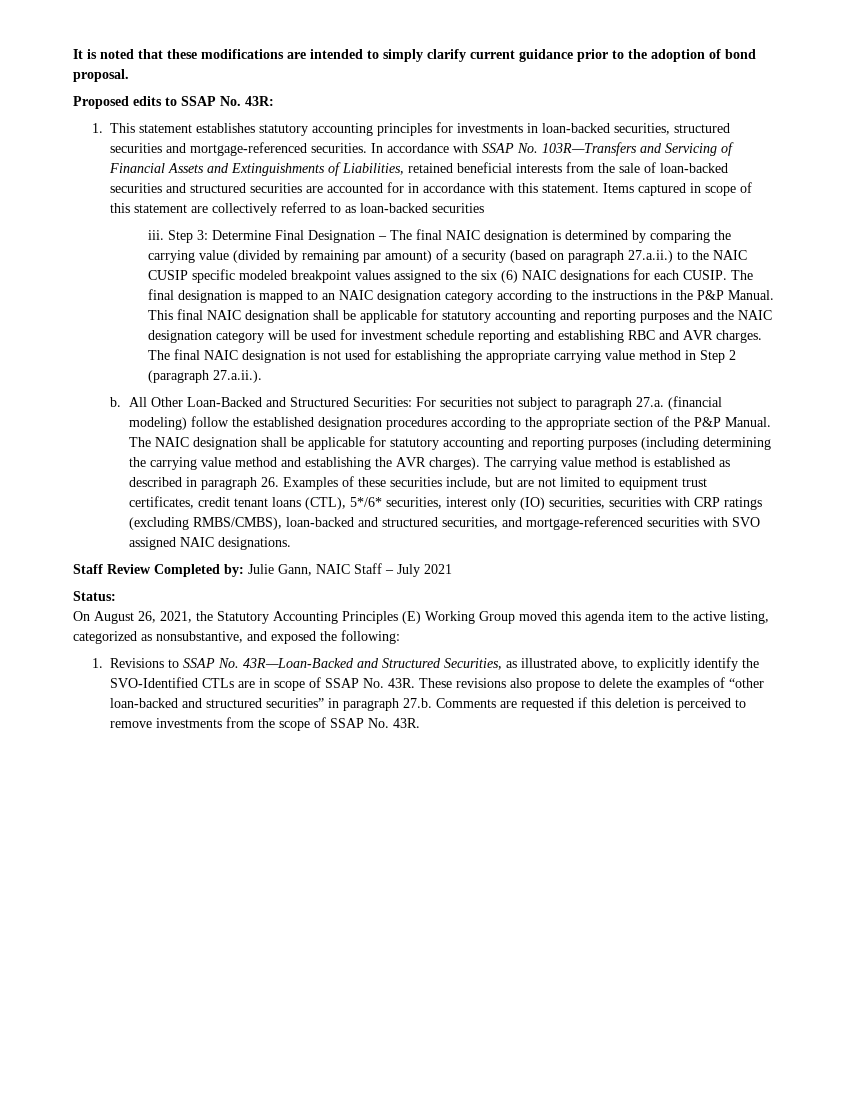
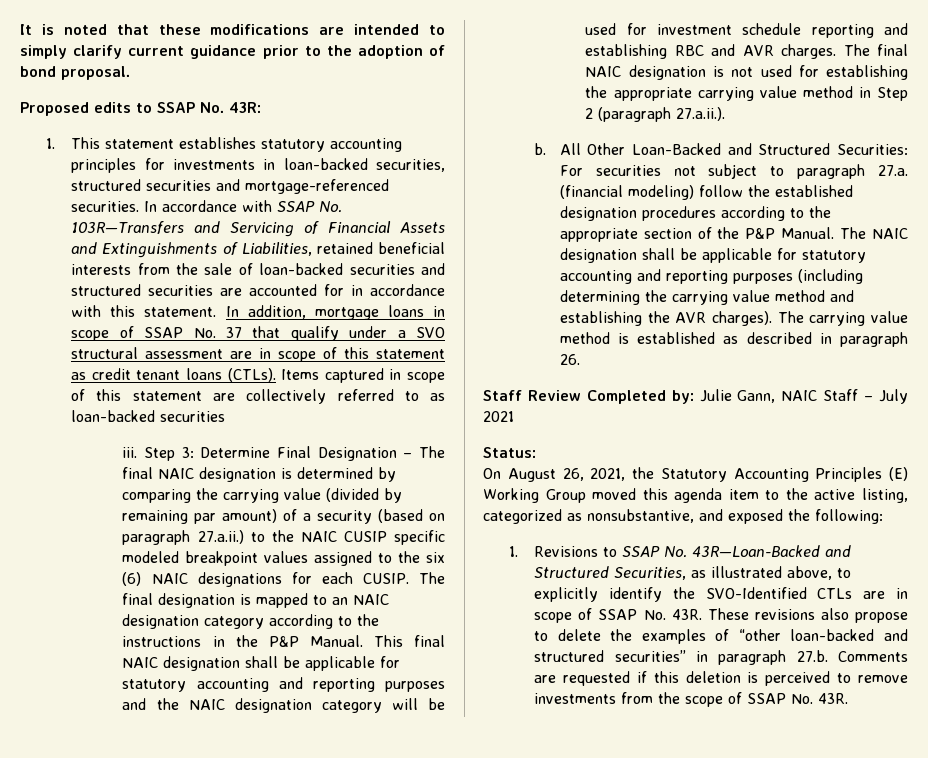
+ In addition, mortgage loans in scope of SSAP No. 37 that qualify under a SVO structural assessment are in scope of this statement as credit tenant loans (CTLs).
- The carrying value method is established as described in paragraph 26. Examples of these securities include, but are not limited to equipment trust certificates, credit tenant loans (CTL), 5*/6* securities, interest only (IO) securities, securities with CRP ratings (excluding RMBS/CMBS), loan-backed and structured securities, and mortgage-referenced securities with SVO assigned NAIC designations.
+ The carrying value method is established as described in paragraph 26.

